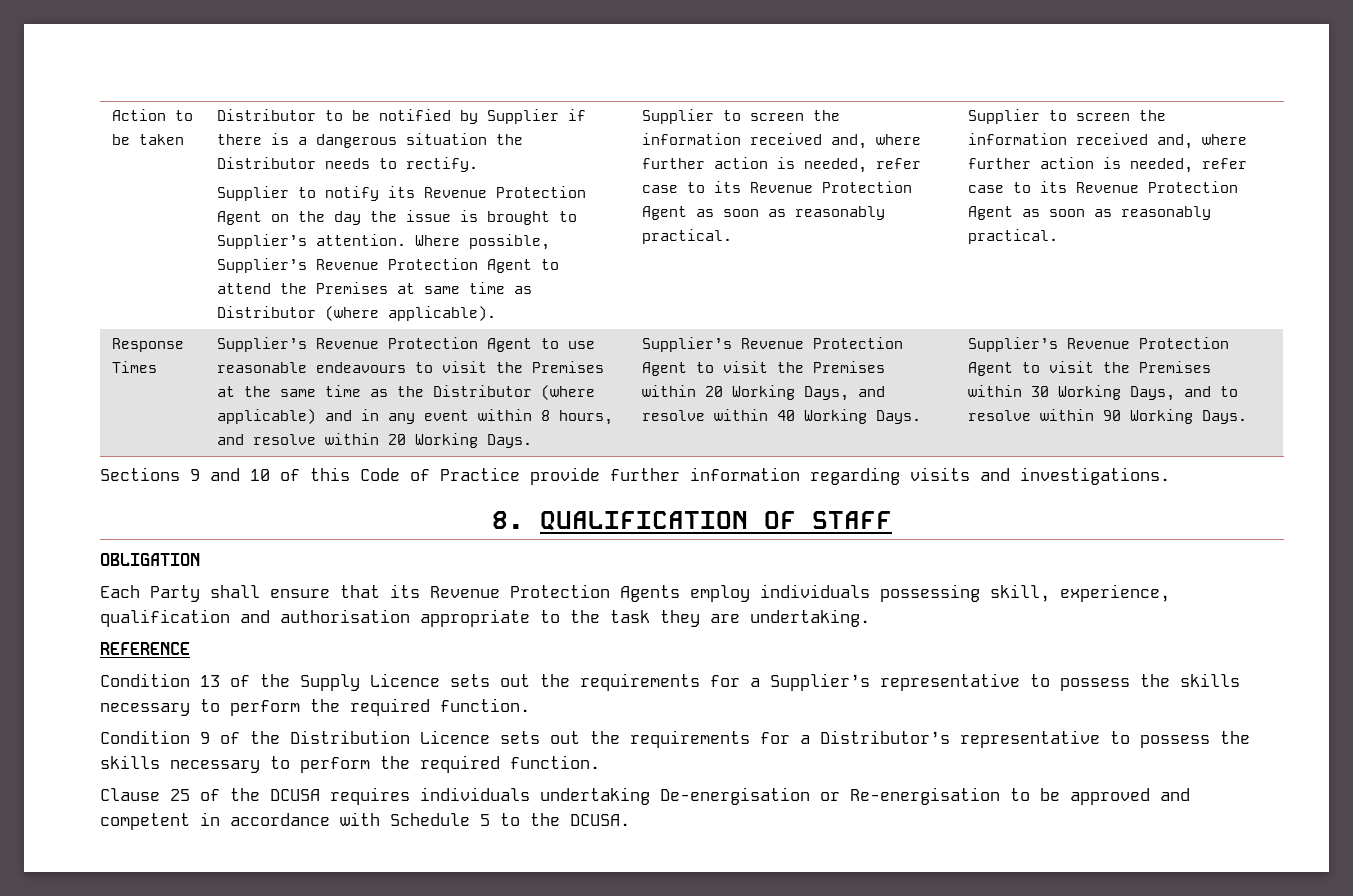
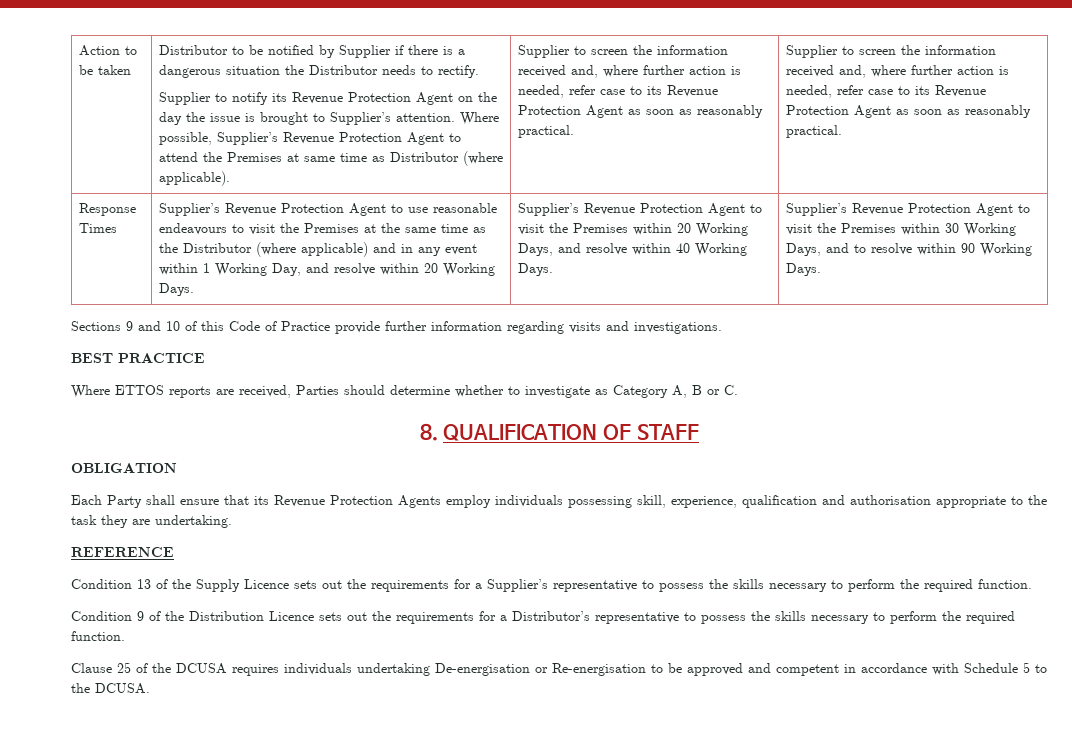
- Supplier’s Revenue Protection Agent to use reasonable endeavours to visit the Premises at the same time as the Distributor (where applicable) and in any event within 8 hours, and resolve within 20 Working Days.
+ Supplier’s Revenue Protection Agent to use reasonable endeavours to visit the Premises at the same time as the Distributor (where applicable) and in any event within 1 Working Day, and resolve within 20 Working Days.
+ BEST PRACTICE
+ Where ETTOS reports are received, Parties should determine whether to investigate as Category A, B or C.

